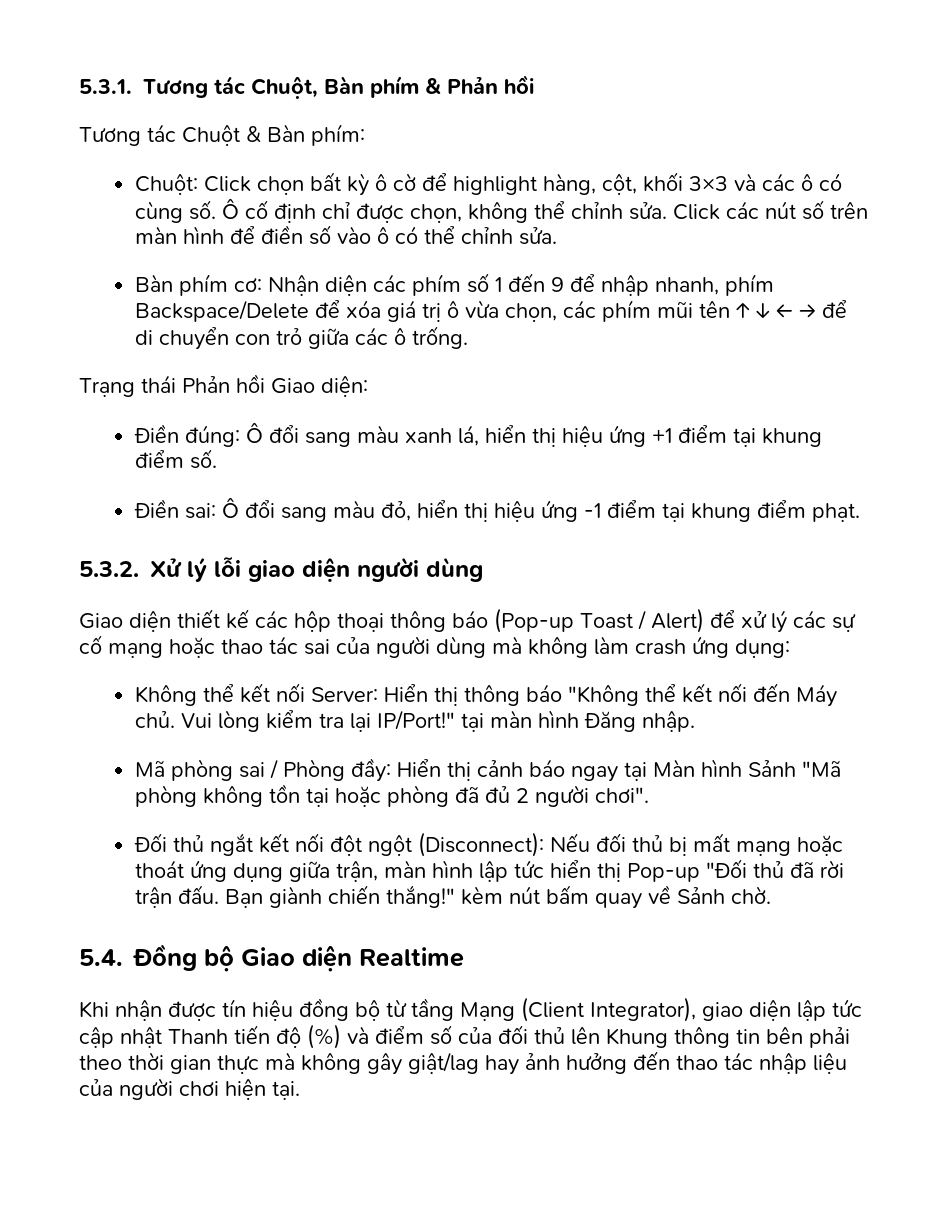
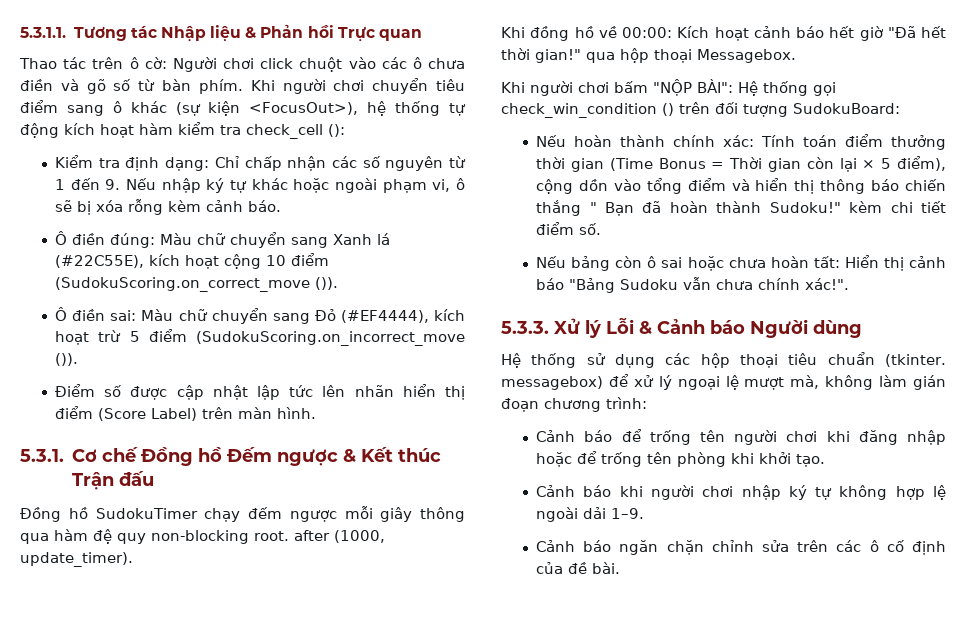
- 5.3.1. Tương tác Chuột, Bàn phím & Phản hồi
- Tương tác Chuột & Bàn phím:
- Chuột: Click chọn bất kỳ ô cờ để highlight hàng, cột, khối 3×3 và các ô có cùng số. Ô cố định chỉ được chọn, không thể chỉnh sửa. Click các nút số trên màn hình để điền số vào ô có thể chỉnh sửa.
- Bàn phím cơ: Nhận diện các phím số 1 đến 9 để nhập nhanh, phím Backspace/Delete để xóa giá trị ô vừa chọn, các phím mũi tên ↑ ↓ ← → để di chuyển con trỏ giữa các ô trống.
- Trạng thái Phản hồi Giao diện:
- Điền đúng: Ô đổi sang màu xanh lá, hiển thị hiệu ứng +1 điểm tại khung điểm số.
- Điền sai: Ô đổi sang màu đỏ, hiển thị hiệu ứng -1 điểm tại khung điểm phạt.
- 5.3.2. Xử lý lỗi giao diện người dùng
- Giao diện thiết kế các hộp thoại thông báo (Pop-up Toast / Alert) để xử lý các sự cố mạng hoặc thao tác sai của người dùng mà không làm crash ứng dụng:
- Không thể kết nối Server: Hiển thị thông báo "Không thể kết nối đến Máy chủ. Vui lòng kiểm tra lại IP/Port!" tại màn hình Đăng nhập.
- Mã phòng sai / Phòng đầy: Hiển thị cảnh báo ngay tại Màn hình Sảnh "Mã phòng không tồn tại hoặc phòng đã đủ 2 người chơi".
- Đối thủ ngắt kết nối đột ngột (Disconnect): Nếu đối thủ bị mất mạng hoặc thoát ứng dụng giữa trận, màn hình lập tức hiển thị Pop-up "Đối thủ đã rời trận đấu. Bạn giành chiến thắng!" kèm nút bấm quay về Sảnh chờ.
- 5.4. Đồng bộ Giao diện Realtime
- Khi nhận được tín hiệu đồng bộ từ tầng Mạng (Client Integrator), giao diện lập tức cập nhật Thanh tiến độ (%) và điểm số của đối thủ lên Khung thông tin bên phải theo thời gian thực mà không gây giật/lag hay ảnh hưởng đến thao tác nhập liệu của người chơi hiện tại.
+ 5.3.1.1. Tương tác Nhập liệu & Phản hồi Trực quan
+ Thao tác trên ô cờ: Người chơi click chuột vào các ô chưa điền và gõ số từ bàn phím. Khi người chơi chuyển tiêu điểm sang ô khác (sự kiện <FocusOut>), hệ thống tự động kích hoạt hàm kiểm tra check_cell ():
+ Kiểm tra định dạng: Chỉ chấp nhận các số nguyên từ 1 đến 9. Nếu nhập ký tự khác hoặc ngoài phạm vi, ô sẽ bị xóa rỗng kèm cảnh báo.
+ Ô điền đúng: Màu chữ chuyển sang Xanh lá (#22C55E), kích hoạt cộng 10 điểm (SudokuScoring.on_correct_move ()).
+ Ô điền sai: Màu chữ chuyển sang Đỏ (#EF4444), kích hoạt trừ 5 điểm (SudokuScoring.on_incorrect_move ()).
+ Điểm số được cập nhật lập tức lên nhãn hiển thị điểm (Score Label) trên màn hình.
+ 5.3.1. Cơ chế Đồng hồ Đếm ngược & Kết thúc Trận đấu
+ Đồng hồ SudokuTimer chạy đếm ngược mỗi giây thông qua hàm đệ quy non-blocking root. after (1000, update_timer).
+ Khi đồng hồ về 00:00: Kích hoạt cảnh báo hết giờ "Đã hết thời gian!" qua hộp thoại Messagebox.
+ Khi người chơi bấm "NỘP BÀI": Hệ thống gọi check_win_condition () trên đối tượng SudokuBoard:
+ Nếu hoàn thành chính xác: Tính toán điểm thưởng thời gian (Time Bonus = Thời gian còn lại × 5 điểm), cộng dồn vào tổng điểm và hiển thị thông báo chiến thắng " Bạn đã hoàn thành Sudoku!" kèm chi tiết điểm số.
+ Nếu bảng còn ô sai hoặc chưa hoàn tất: Hiển thị cảnh báo "Bảng Sudoku vẫn chưa chính xác!".
+ 5.3.3. Xử lý Lỗi & Cảnh báo Người dùng
+ Hệ thống sử dụng các hộp thoại tiêu chuẩn (tkinter. messagebox) để xử lý ngoại lệ mượt mà, không làm gián đoạn chương trình:
+ Cảnh báo để trống tên người chơi khi đăng nhập hoặc để trống tên phòng khi khởi tạo.
+ Cảnh báo khi người chơi nhập ký tự không hợp lệ ngoài dải 1–9.
+ Cảnh báo ngăn chặn chỉnh sửa trên các ô cố định của đề bài.

